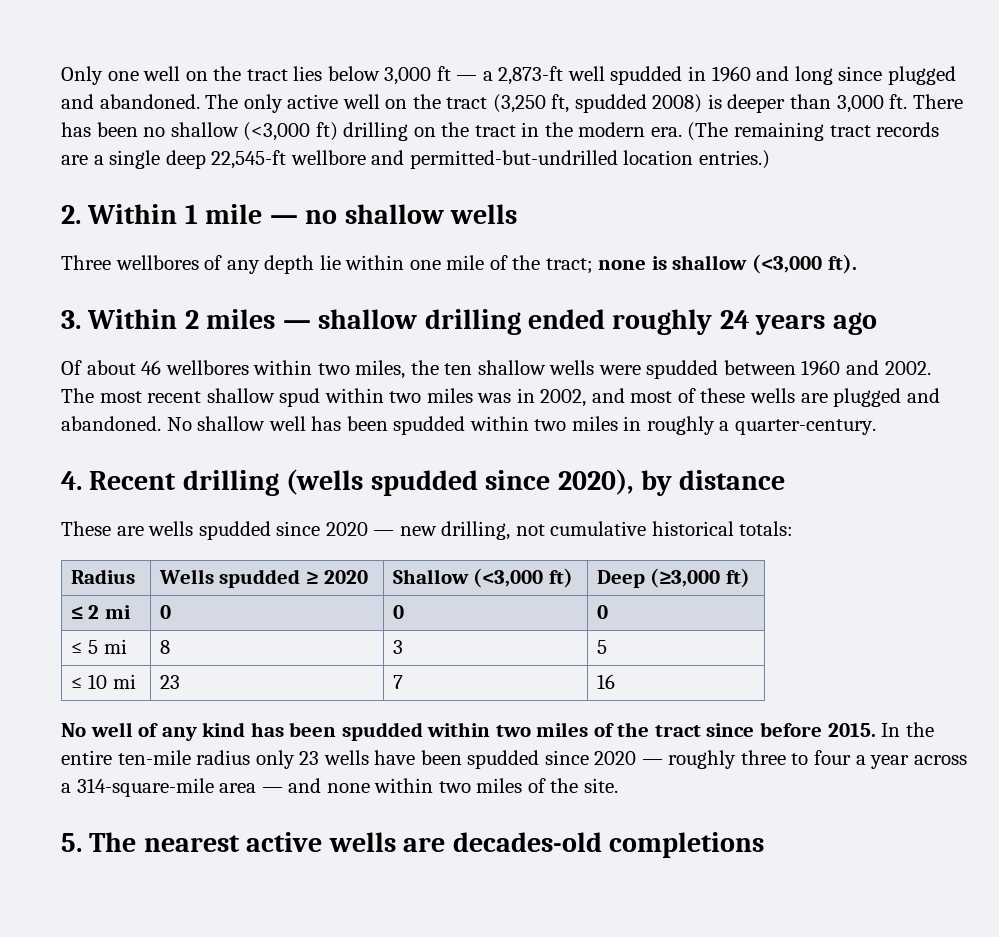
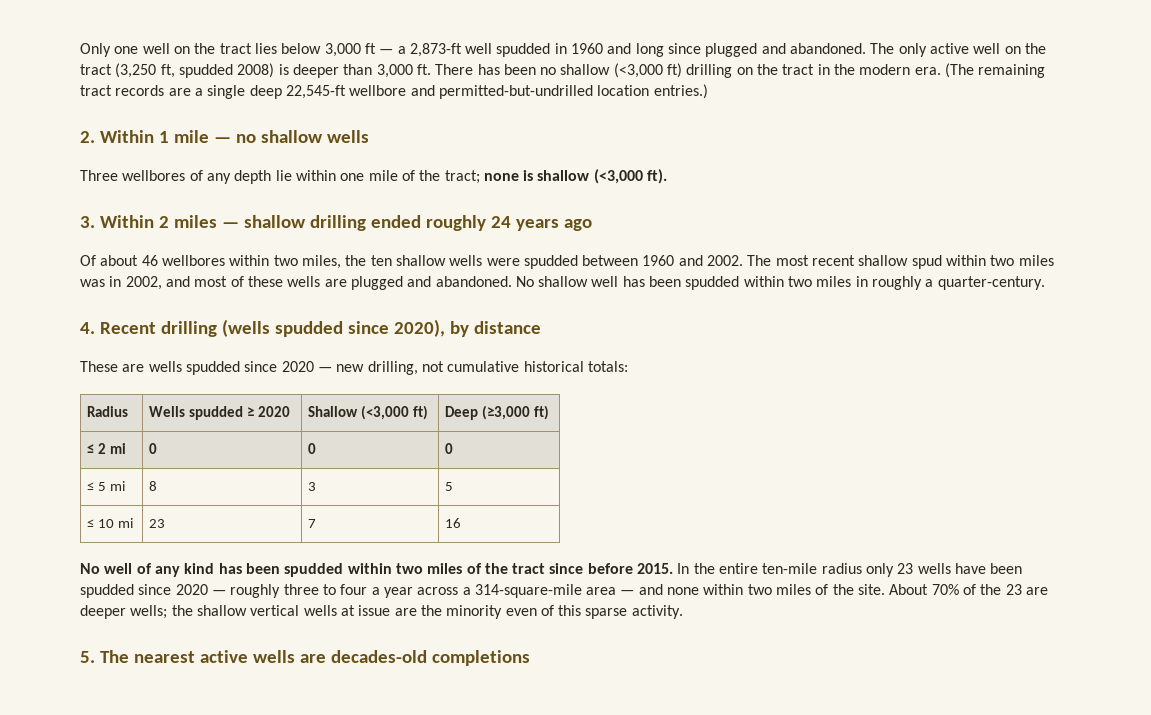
+ About 70% of the 23 are deeper wells; the shallow vertical wells at issue are the minority even of this sparse activity.

